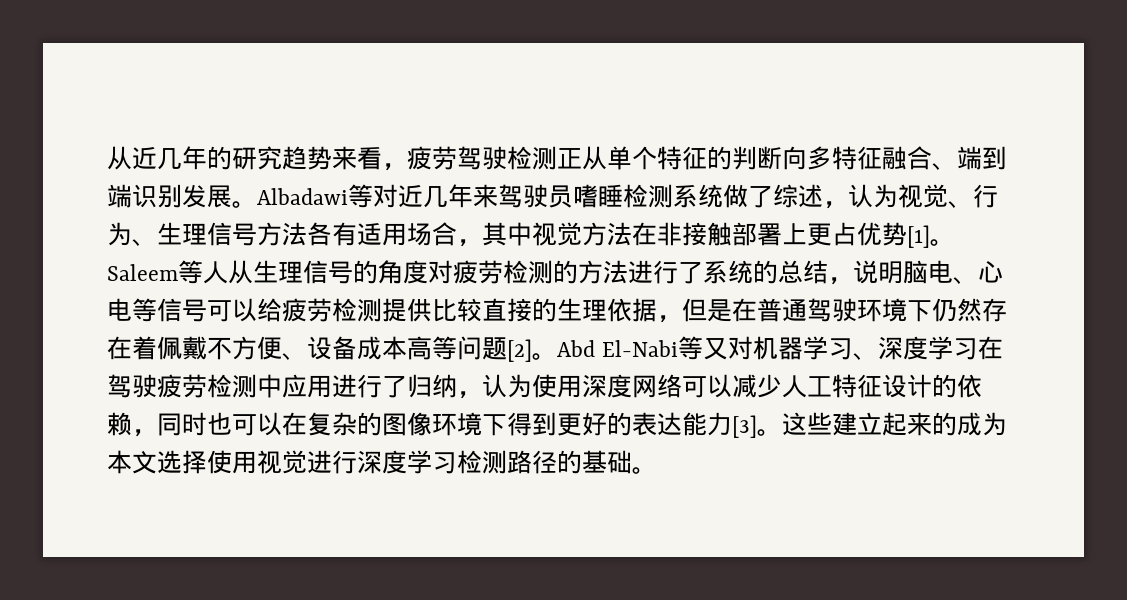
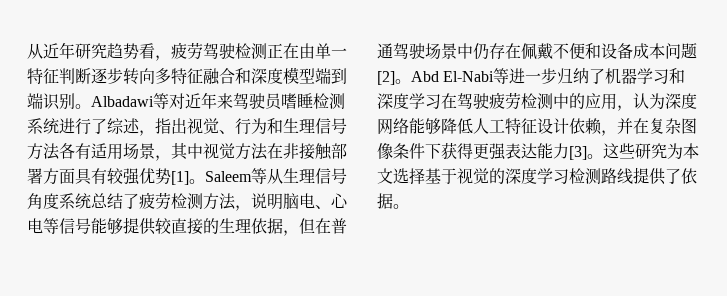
- 从近几年的研究趋势来看，疲劳驾驶检测正从单个特征的判断向多特征融合、端到端识别发展。
+ 从近年研究趋势看，疲劳驾驶检测正在由单一特征判断逐步转向多特征融合和深度模型端到端识别。
- Albadawi等对近几年来驾驶员嗜睡检测系统做了综述，认为视觉、行为、生理信号方法各有适用场合，其中视觉方法在非接触部署上更占优势[1]。
+ Albadawi等对近年来驾驶员嗜睡检测系统进行了综述，指出视觉、行为和生理信号方法各有适用场景，其中视觉方法在非接触部署方面具有较强优势[1]。
- Saleem等人从生理信号的角度对疲劳检测的方法进行了系统的总结，说明脑电、心电等信号可以给疲劳检测提供比较直接的生理依据，但是在普通驾驶环境下仍然存在着佩戴不方便、设备成本高等问题[2]。
+ Saleem等从生理信号角度系统总结了疲劳检测方法，说明脑电、心电等信号能够提供较直接的生理依据，但在普通驾驶场景中仍存在佩戴不便和设备成本问题[2]。
- Abd El-Nabi等又对机器学习、深度学习在驾驶疲劳检测中应用进行了归纳，认为使用深度网络可以减少人工特征设计的依赖，同时也可以在复杂的图像环境下得到更好的表达能力[3]。
+ Abd El-Nabi等进一步归纳了机器学习和深度学习在驾驶疲劳检测中的应用，认为深度网络能够降低人工特征设计依赖，并在复杂图像条件下获得更强表达能力[3]。
- 这些建立起来的成为本文选择使用视觉进行深度学习检测路径的基础。
+ 这些研究为本文选择基于视觉的深度学习检测路线提供了依据。

